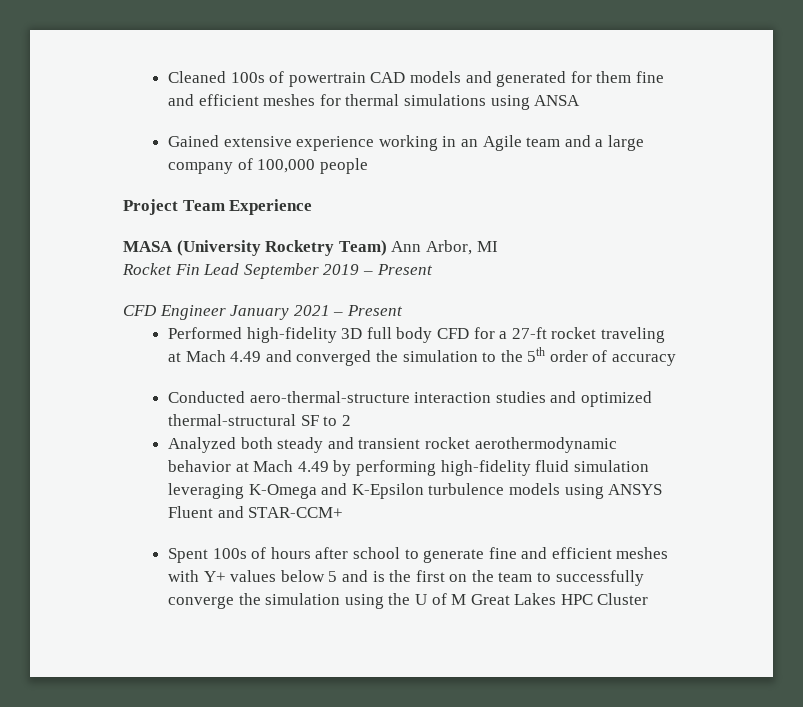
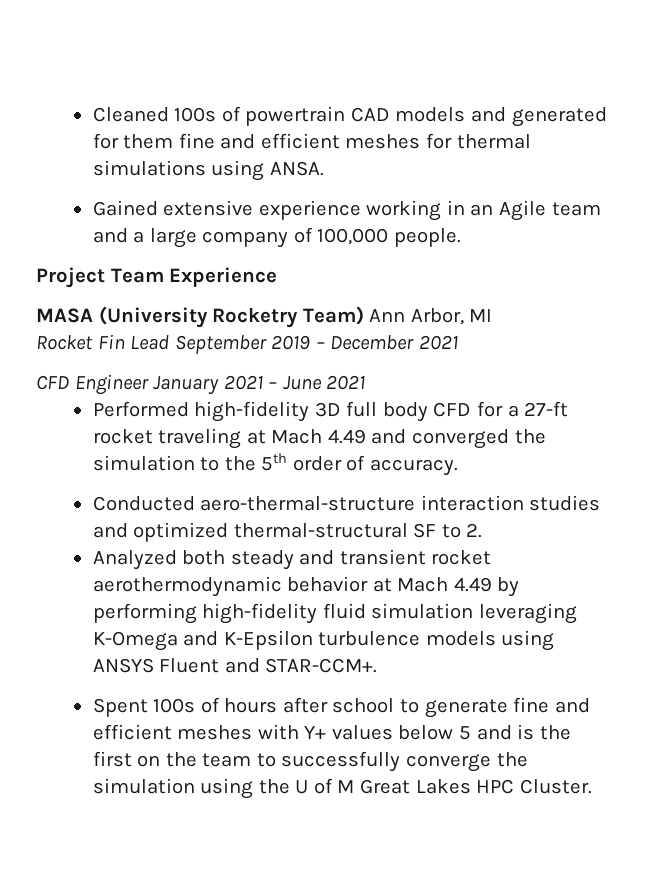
- Cleaned 100s of powertrain CAD models and generated for them fine and efficient meshes for thermal simulations using ANSA
+ Cleaned 100s of powertrain CAD models and generated for them fine and efficient meshes for thermal simulations using ANSA.
- Gained extensive experience working in an Agile team and a large company of 100,000 people
+ Gained extensive experience working in an Agile team and a large company of 100,000 people.
- Rocket Fin Lead September 2019 – Present
+ Rocket Fin Lead September 2019 – December 2021
- CFD Engineer January 2021 – Present
+ CFD Engineer January 2021 – June 2021
- Performed high-fidelity 3D full body CFD for a 27-ft rocket traveling at Mach 4.49 and converged the simulation to the 5th order of accuracy
+ Performed high-fidelity 3D full body CFD for a 27-ft rocket traveling at Mach 4.49 and converged the simulation to the 5th order of accuracy.
- Conducted aero-thermal-structure interaction studies and optimized thermal-structural SF to 2
+ Conducted aero-thermal-structure interaction studies and optimized thermal-structural SF to 2.
- Analyzed both steady and transient rocket aerothermodynamic behavior at Mach 4.49 by performing high-fidelity fluid simulation leveraging K-Omega and K-Epsilon turbulence models using ANSYS Fluent and STAR-CCM+
+ Analyzed both steady and transient rocket aerothermodynamic behavior at Mach 4.49 by performing high-fidelity fluid simulation leveraging K-Omega and K-Epsilon turbulence models using ANSYS Fluent and STAR-CCM+.
- Spent 100s of hours after school to generate fine and efficient meshes with Y+ values below 5 and is the first on the team to successfully converge the simulation using the U of M Great Lakes HPC Cluster
+ Spent 100s of hours after school to generate fine and efficient meshes with Y+ values below 5 and is the first on the team to successfully converge the simulation using the U of M Great Lakes HPC Cluster.

